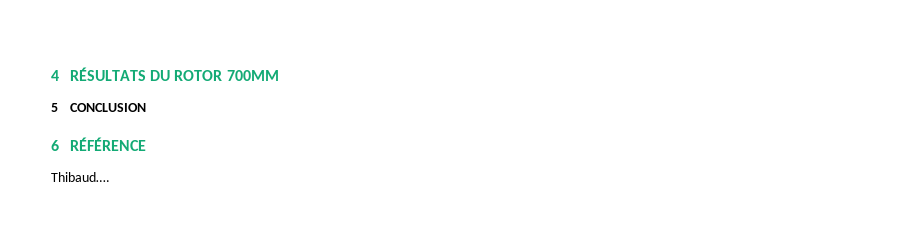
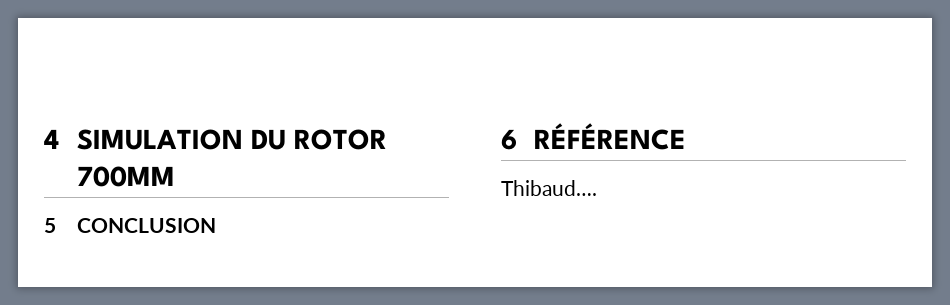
- 4 RÉSULTATS DU ROTOR 700MM
+ 4 SIMULATION DU ROTOR 700MM

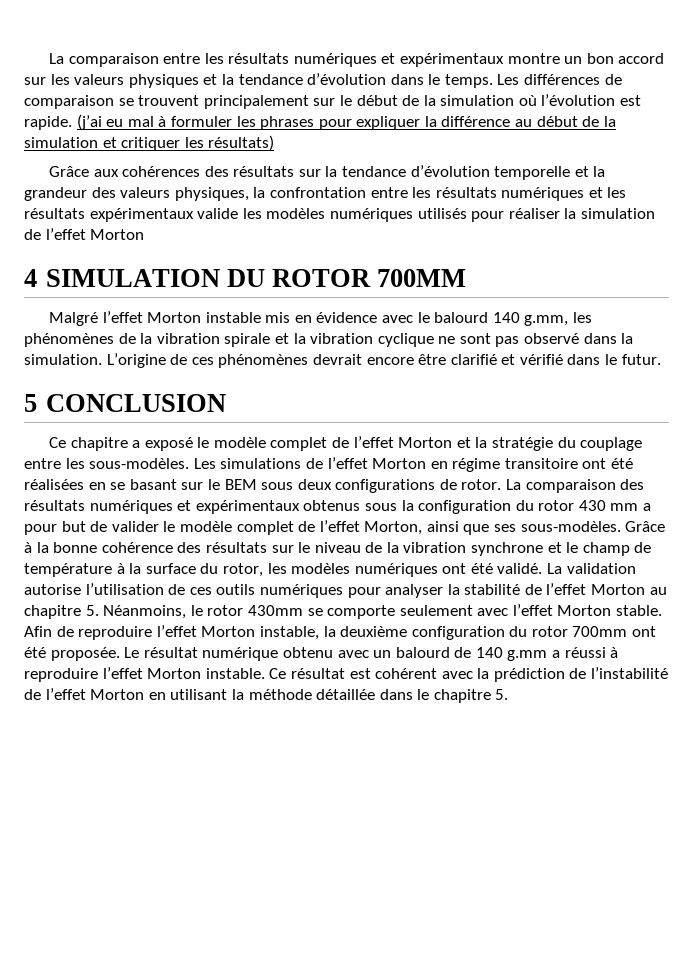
+ La comparaison entre les résultats numériques et expérimentaux montre un bon accord sur les valeurs physiques et la tendance d’évolution dans le temps. Les différences de comparaison se trouvent principalement sur le début de la simulation où l’évolution est rapide. (j’ai eu mal à formuler les phrases pour expliquer la différence au début de la simulation et critiquer les résultats)
+ Grâce aux cohérences des résultats sur la tendance d’évolution temporelle et la grandeur des valeurs physiques, la confrontation entre les résultats numériques et les résultats expérimentaux valide les modèles numériques utilisés pour réaliser la simulation de l’effet Morton
+ Malgré l’effet Morton instable mis en évidence avec le balourd 140 g.mm, les phénomènes de la vibration spirale et la vibration cyclique ne sont pas observé dans la simulation. L’origine de ces phénomènes devrait encore être clarifié et vérifié dans le futur.
  5 CONCLUSION
- 6 RÉFÉRENCE
- Thibaud….
+ Ce chapitre a exposé le modèle complet de l’effet Morton et la stratégie du couplage entre les sous-modèles. Les simulations de l’effet Morton en régime transitoire ont été réalisées en se basant sur le BEM sous deux configurations de rotor. La comparaison des résultats numériques et expérimentaux obtenus sous la configuration du rotor 430 mm a pour but de valider le modèle complet de l’effet Morton, ainsi que ses sous-modèles. Grâce à la bonne cohérence des résultats sur le niveau de la vibration synchrone et le champ de température à la surface du rotor, les modèles numériques ont été validé. La validation autorise l’utilisation de ces outils numériques pour analyser la stabilité de l’effet Morton au chapitre 5. Néanmoins, le rotor 430mm se comporte seulement avec l’effet Morton stable. Afin de reproduire l’effet Morton instable, la deuxième configuration du rotor 700mm ont été proposée. Le résultat numérique obtenu avec un balourd de 140 g.mm a réussi à reproduire l’effet Morton instable. Ce résultat est cohérent avec la prédiction de l’instabilité de l’effet Morton en utilisant la méthode détaillée dans le chapitre 5.

